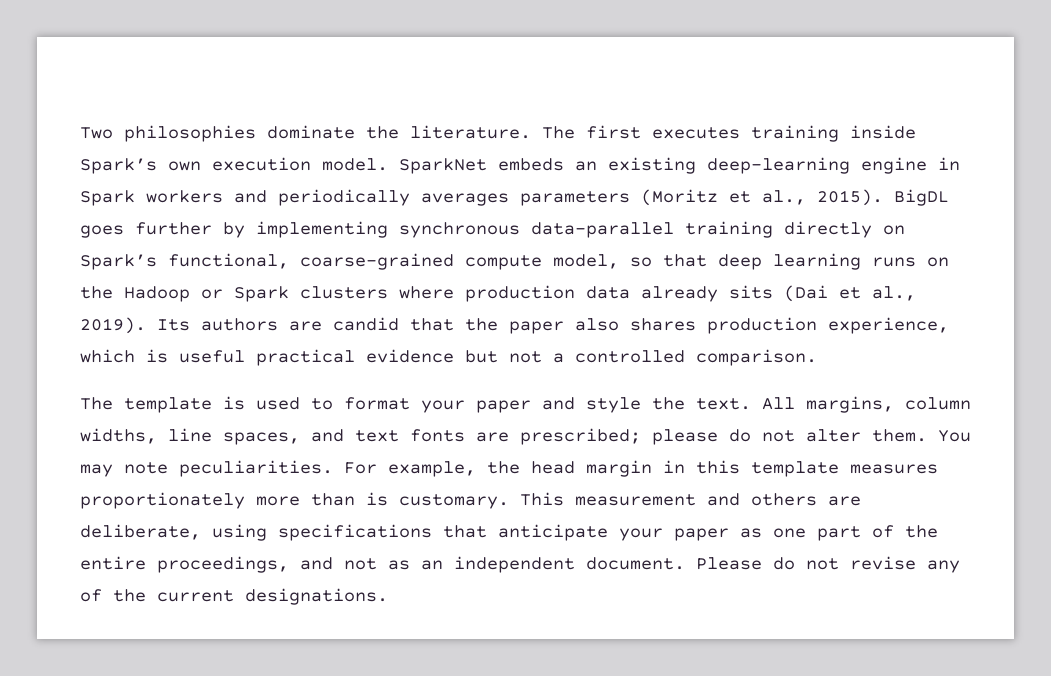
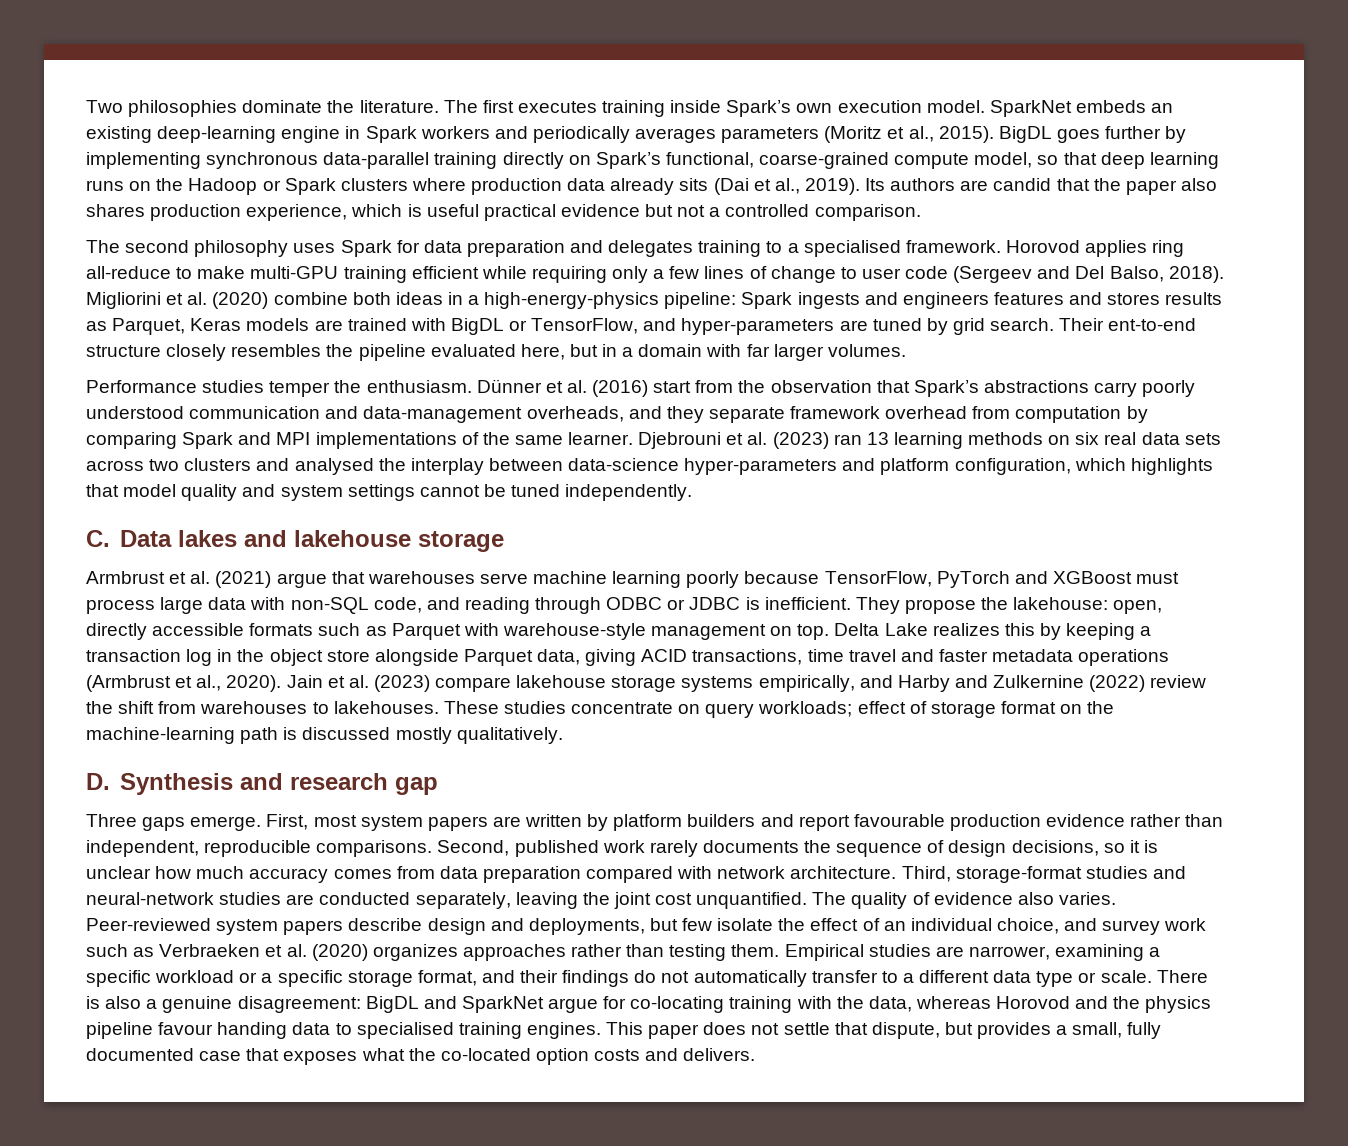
- The template is used to format your paper and style the text. All margins, column widths, line spaces, and text fonts are prescribed; please do not alter them. You may note peculiarities. For example, the head margin in this template measures proportionately more than is customary. This measurement and others are deliberate, using specifications that anticipate your paper as one part of the entire proceedings, and not as an independent document. Please do not revise any of the current designations.
+ The second philosophy uses Spark for data preparation and delegates training to a specialised framework. Horovod applies ring all-reduce to make multi-GPU training efficient while requiring only a few lines of change to user code (Sergeev and Del Balso, 2018). Migliorini et al. (2020) combine both ideas in a high-energy-physics pipeline: Spark ingests and engineers features and stores results as Parquet, Keras models are trained with BigDL or TensorFlow, and hyper-parameters are tuned by grid search. Their ent-to-end structure closely resembles the pipeline evaluated here, but in a domain with far larger volumes.
+ Performance studies temper the enthusiasm. Dünner et al. (2016) start from the observation that Spark’s abstractions carry poorly understood communication and data-management overheads, and they separate framework overhead from computation by comparing Spark and MPI implementations of the same learner. Djebrouni et al. (2023) ran 13 learning methods on six real data sets across two clusters and analysed the interplay between data-science hyper-parameters and platform configuration, which highlights that model quality and system settings cannot be tuned independently.
+ C. Data lakes and lakehouse storage
+ Armbrust et al. (2021) argue that warehouses serve machine learning poorly because TensorFlow, PyTorch and XGBoost must process large data with non-SQL code, and reading through ODBC or JDBC is inefficient. They propose the lakehouse: open, directly accessible formats such as Parquet with warehouse-style management on top. Delta Lake realizes this by keeping a transaction log in the object store alongside Parquet data, giving ACID transactions, time travel and faster metadata operations (Armbrust et al., 2020). Jain et al. (2023) compare lakehouse storage systems empirically, and Harby and Zulkernine (2022) review the shift from warehouses to lakehouses. These studies concentrate on query workloads; effect of storage format on the machine-learning path is discussed mostly qualitatively.
+ D. Synthesis and research gap
+ Three gaps emerge. First, most system papers are written by platform builders and report favourable production evidence rather than independent, reproducible comparisons. Second, published work rarely documents the sequence of design decisions, so it is unclear how much accuracy comes from data preparation compared with network architecture. Third, storage-format studies and neural-network studies are conducted separately, leaving the joint cost unquantified. The quality of evidence also varies. Peer-reviewed system papers describe design and deployments, but few isolate the effect of an individual choice, and survey work such as Verbraeken et al. (2020) organizes approaches rather than testing them. Empirical studies are narrower, examining a specific workload or a specific storage format, and their findings do not automatically transfer to a different data type or scale. There is also a genuine disagreement: BigDL and SparkNet argue for co-locating training with the data, whereas Horovod and the physics pipeline favour handing data to specialised training engines. This paper does not settle that dispute, but provides a small, fully documented case that exposes what the co-located option costs and delivers.

